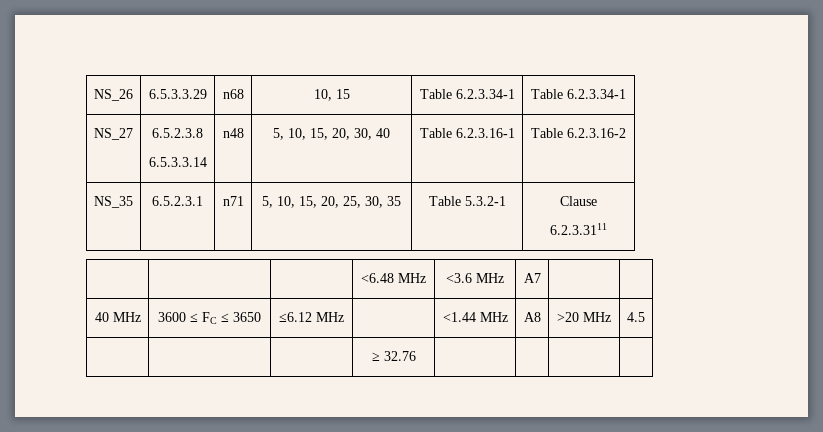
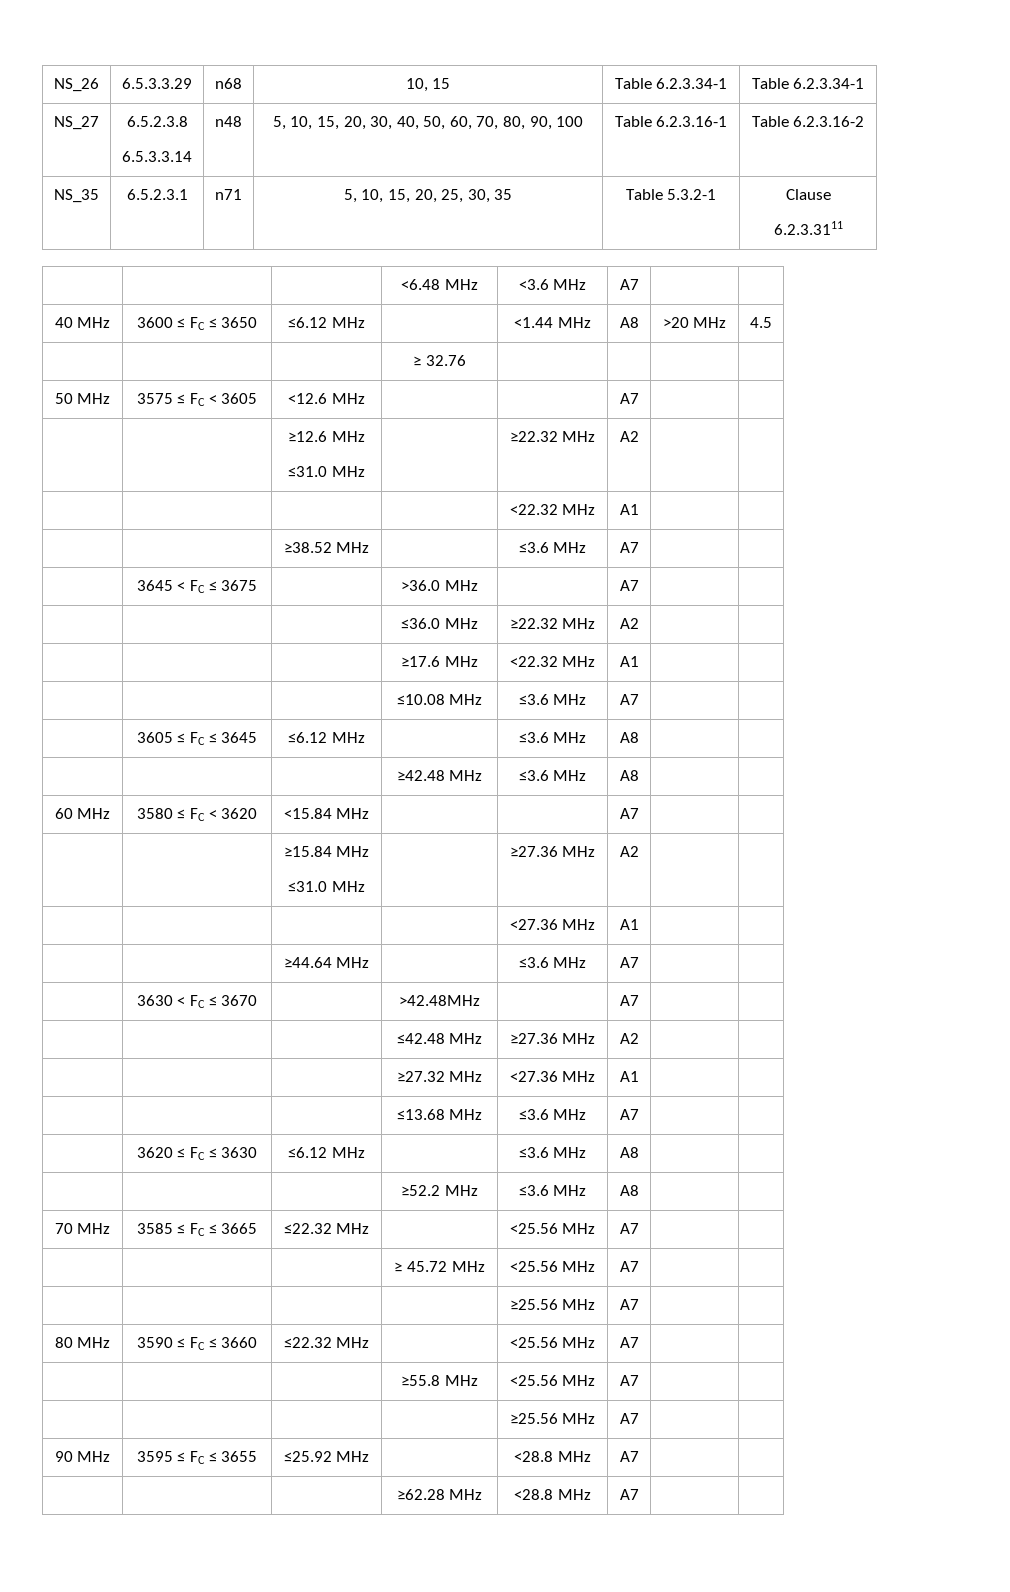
  NS_27 | 6.5.2.3.8
- 6.5.3.3.14 | n48 | 5, 10, 15, 20, 30, 40 | Table 6.2.3.16-1 | Table 6.2.3.16-2
+ 6.5.3.3.14 | n48 | 5, 10, 15, 20, 30, 40, 50, 60, 70, 80, 90, 100 | Table 6.2.3.16-1 | Table 6.2.3.16-2
+ 50 MHz | 3575 ≤ FC < 3605 | <12.6 MHz | | | A7 | |
+ | | ≥12.6 MHz
+ ≤31.0 MHz | | ≥22.32 MHz | A2 | |
+ | | | | <22.32 MHz | A1 | |
+ | | ≥38.52 MHz | | ≤3.6 MHz | A7 | |
+ | 3645 < FC ≤ 3675 | | >36.0 MHz | | A7 | |
+ | | | ≤36.0 MHz | ≥22.32 MHz | A2 | |
+ | | | ≥17.6 MHz | <22.32 MHz | A1 | |
+ | | | ≤10.08 MHz | ≤3.6 MHz | A7 | |
+ | 3605 ≤ FC ≤ 3645 | ≤6.12 MHz | | ≤3.6 MHz | A8 | |
+ | | | ≥42.48 MHz | ≤3.6 MHz | A8 | |
+ 60 MHz | 3580 ≤ FC < 3620 | <15.84 MHz | | | A7 | |
+ | | ≥15.84 MHz
+ ≤31.0 MHz | | ≥27.36 MHz | A2 | |
+ | | | | <27.36 MHz | A1 | |
+ | | ≥44.64 MHz | | ≤3.6 MHz | A7 | |
+ | 3630 < FC ≤ 3670 | | >42.48MHz | | A7 | |
+ | | | ≤42.48 MHz | ≥27.36 MHz | A2 | |
+ | | | ≥27.32 MHz | <27.36 MHz | A1 | |
+ | | | ≤13.68 MHz | ≤3.6 MHz | A7 | |
+ | 3620 ≤ FC ≤ 3630 | ≤6.12 MHz | | ≤3.6 MHz | A8 | |
+ | | | ≥52.2 MHz | ≤3.6 MHz | A8 | |
+ 70 MHz | 3585 ≤ FC ≤ 3665 | ≤22.32 MHz | | <25.56 MHz | A7 | |
+ | | | ≥ 45.72 MHz | <25.56 MHz | A7 | |
+ | | | | ≥25.56 MHz | A7 | |
+ 80 MHz | 3590 ≤ FC ≤ 3660 | ≤22.32 MHz | | <25.56 MHz | A7 | |
+ | | | ≥55.8 MHz | <25.56 MHz | A7 | |
+ | | | | ≥25.56 MHz | A7 | |
+ 90 MHz | 3595 ≤ FC ≤ 3655 | ≤25.92 MHz | | <28.8 MHz | A7 | |
+ | | | ≥62.28 MHz | <28.8 MHz | A7 | |

